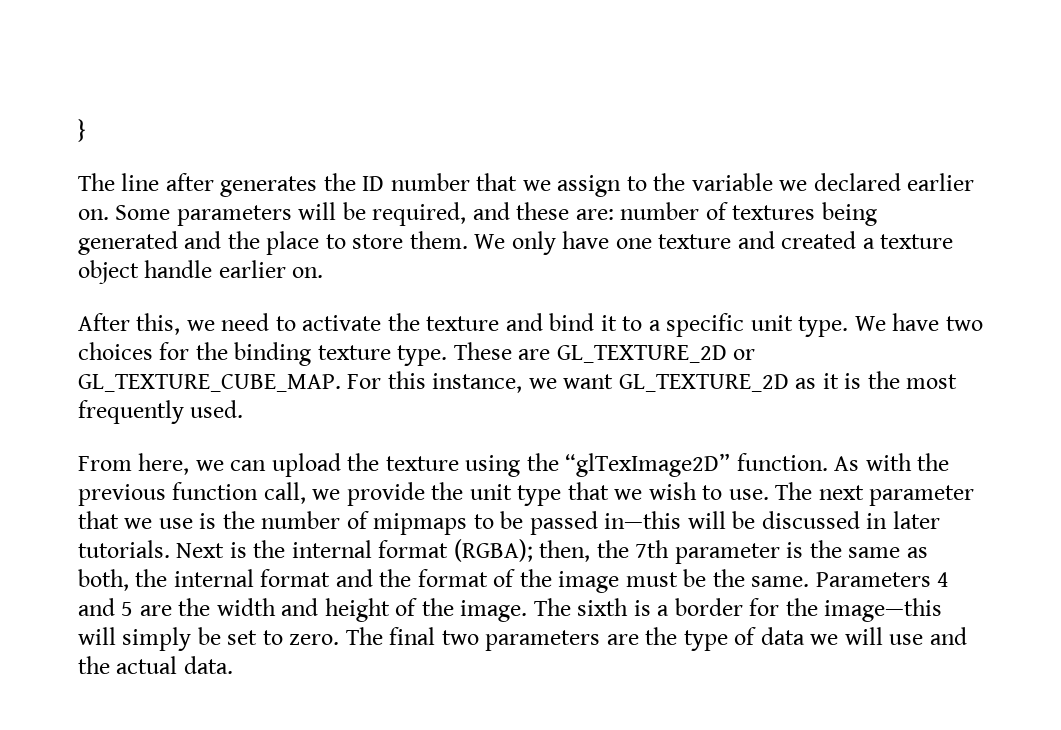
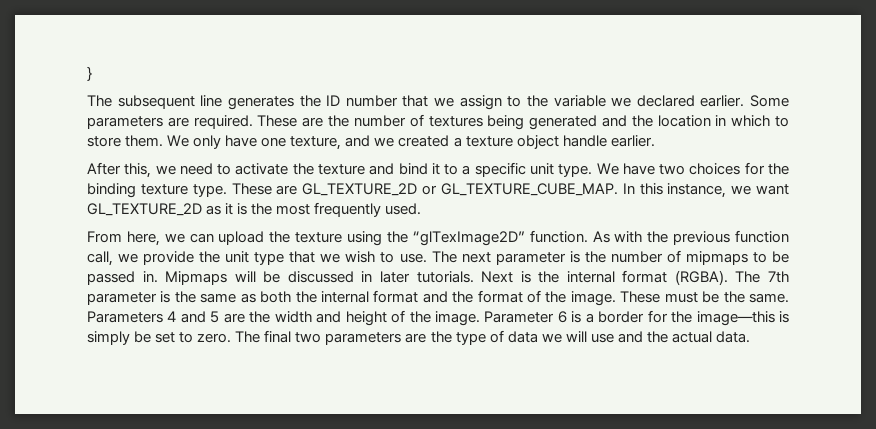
- The line after generates the ID number that we assign to the variable we declared earlier on. Some parameters will be required, and these are: number of textures being generated and the place to store them.
+ The subsequent line generates the ID number that we assign to the variable we declared earlier. Some parameters are required. These are the number of textures being generated and the location in which to store them.
- We only have one texture and created a texture object handle earlier on.
+ We only have one texture, and we created a texture object handle earlier.
- For this instance, we want GL_TEXTURE_2D as it is the most frequently used.
+ In this instance, we want GL_TEXTURE_2D as it is the most frequently used.
- The next parameter that we use is the number of mipmaps to be passed in—this will be discussed in later tutorials.
+ The next parameter is the number of mipmaps to be passed in. Mipmaps will be discussed in later tutorials.
- Next is the internal format (RGBA); then, the 7th parameter is the same as both, the internal format and the format of the image must be the same.
+ Next is the internal format (RGBA). The 7th parameter is the same as both the internal format and the format of the image. These must be the same.
- The sixth is a border for the image—this will simply be set to zero.
+ Parameter 6 is a border for the image—this is simply be set to zero.

